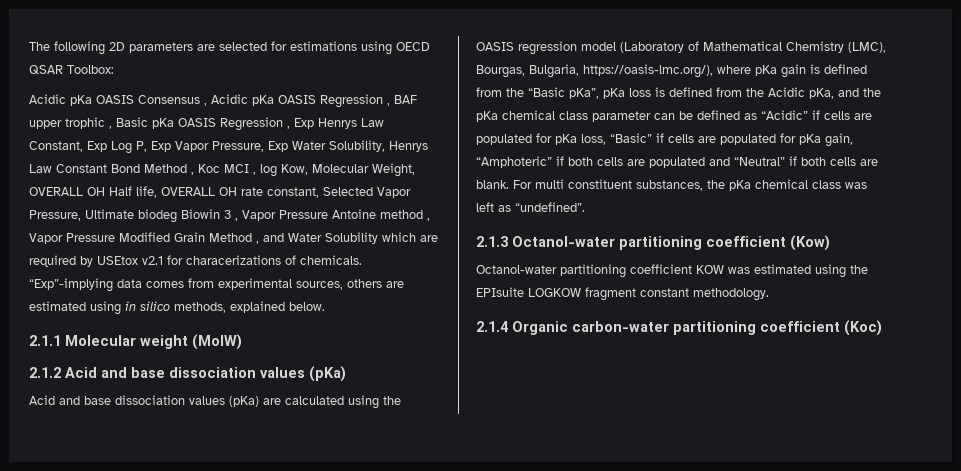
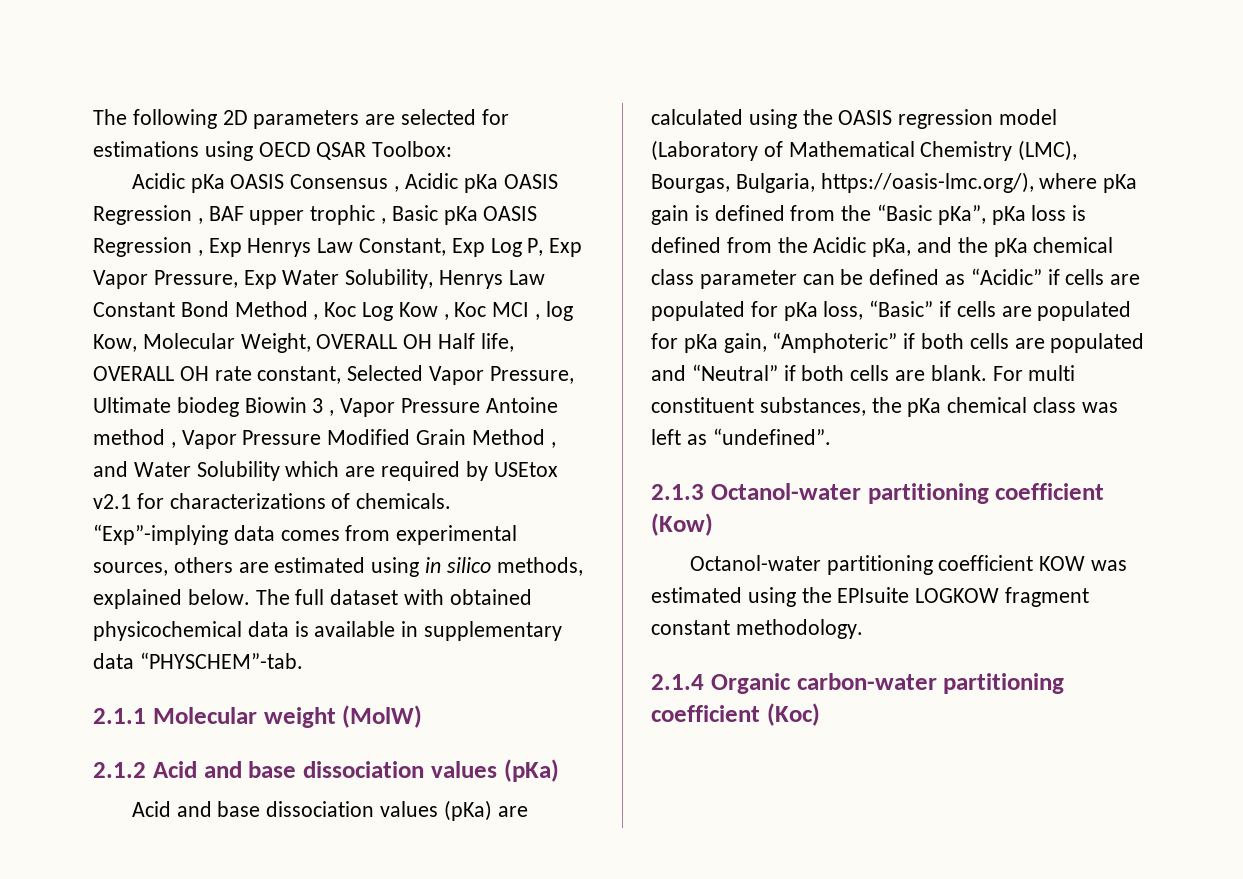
- Acidic pKa OASIS Consensus , Acidic pKa OASIS Regression , BAF upper trophic , Basic pKa OASIS Regression , Exp Henrys Law Constant, Exp Log P, Exp Vapor Pressure, Exp Water Solubility, Henrys Law Constant Bond Method , Koc MCI , log Kow, Molecular Weight, OVERALL OH Half life, OVERALL OH rate constant, Selected Vapor Pressure, Ultimate biodeg Biowin 3 , Vapor Pressure Antoine method , Vapor Pressure Modified Grain Method , and Water Solubility which are required by USEtox v2.1 for characerizations of chemicals.
+ Acidic pKa OASIS Consensus , Acidic pKa OASIS Regression , BAF upper trophic , Basic pKa OASIS Regression , Exp Henrys Law Constant, Exp Log P, Exp Vapor Pressure, Exp Water Solubility, Henrys Law Constant Bond Method , Koc Log Kow , Koc MCI , log Kow, Molecular Weight, OVERALL OH Half life, OVERALL OH rate constant, Selected Vapor Pressure, Ultimate biodeg Biowin 3 , Vapor Pressure Antoine method , Vapor Pressure Modified Grain Method , and Water Solubility which are required by USEtox v2.1 for characterizations of chemicals.
+ The full dataset with obtained physicochemical data is available in supplementary data “PHYSCHEM”-tab.

